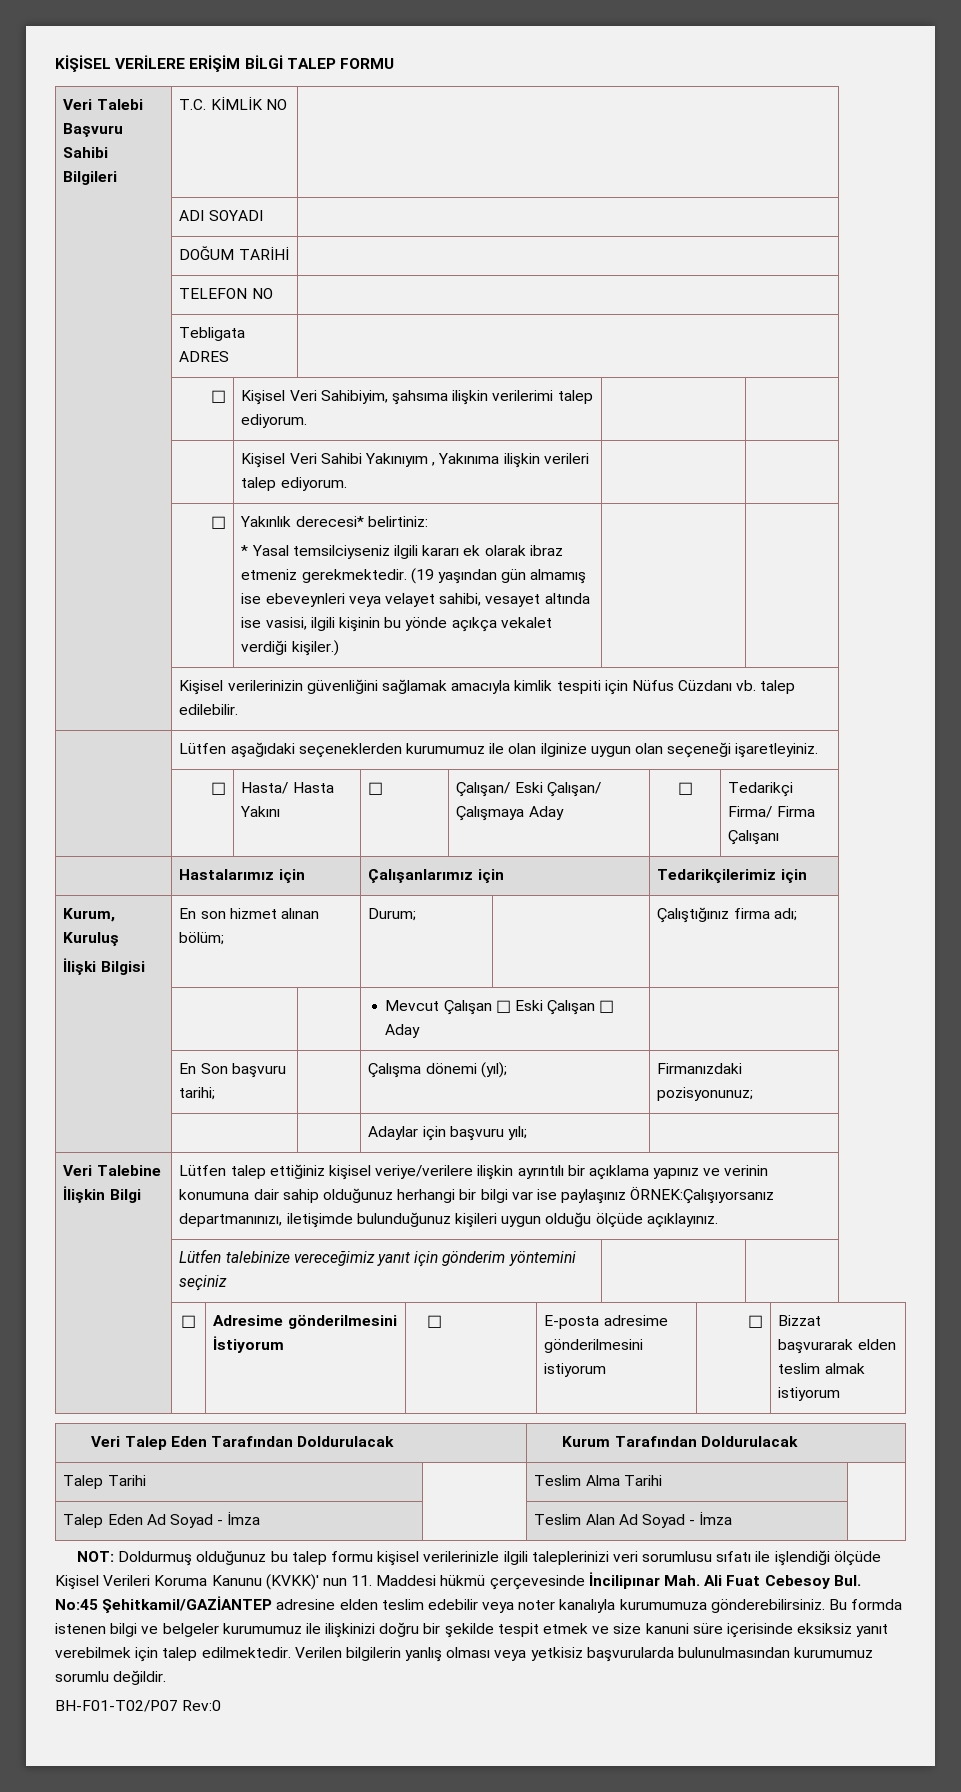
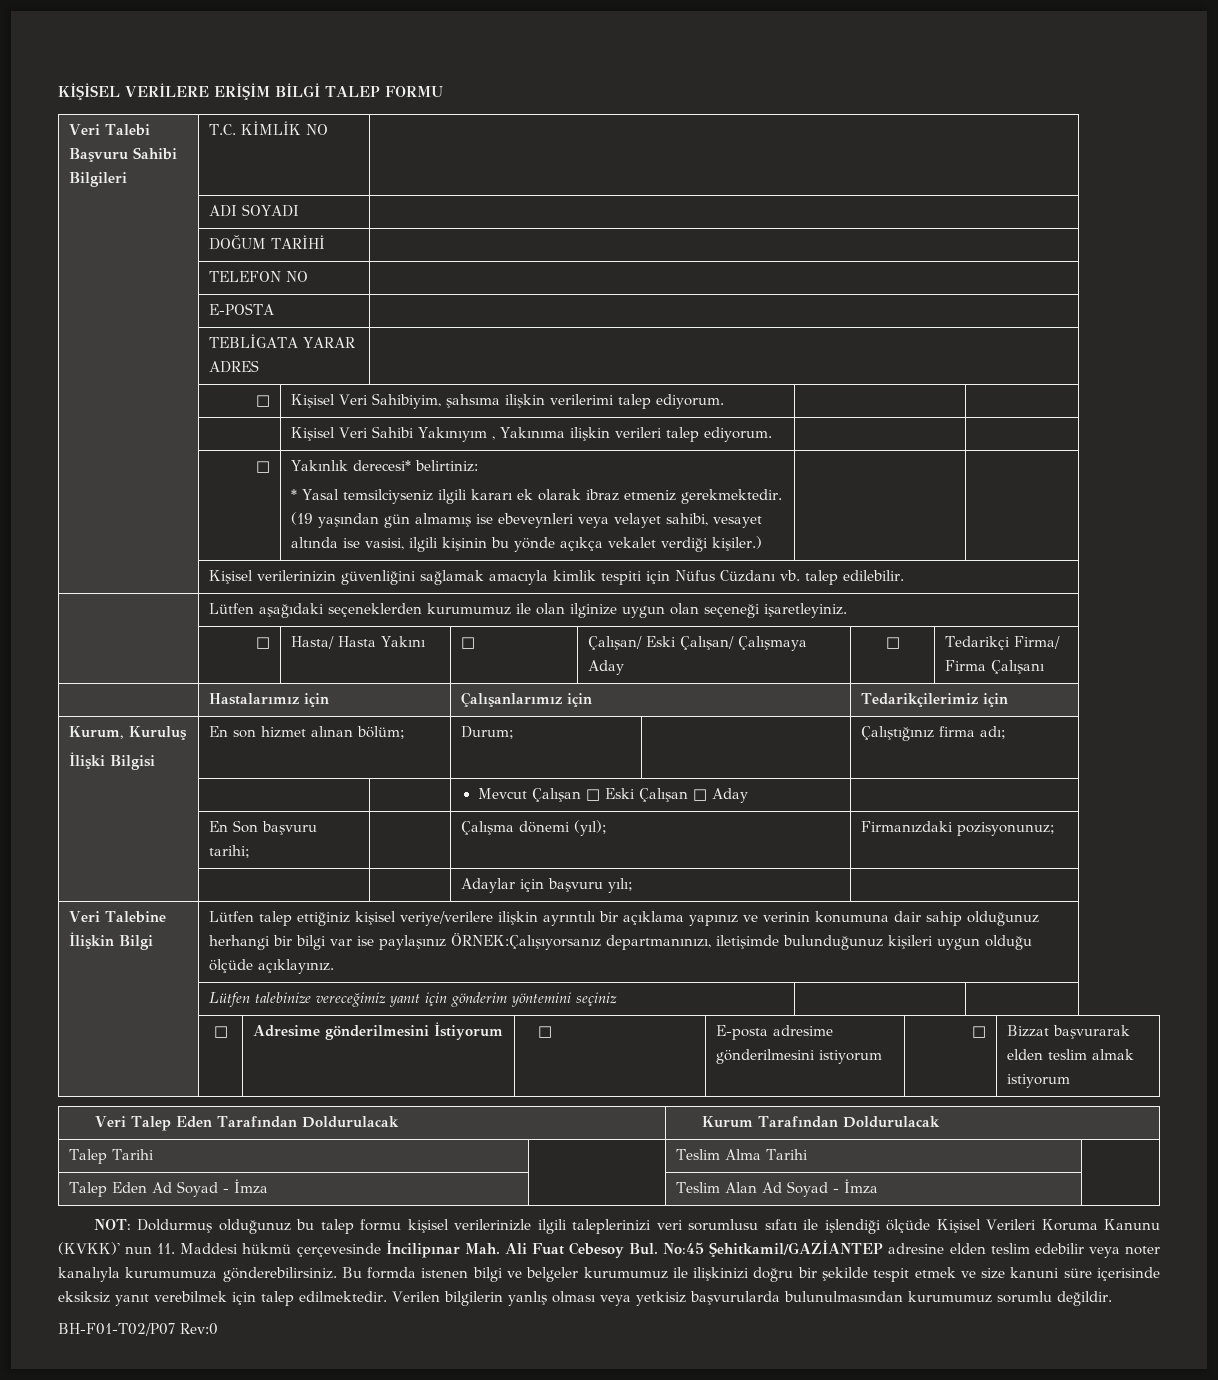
- | Tebligata ADRES |
+ | E-POSTA |
+ | TEBLİGATA YARAR ADRES |

